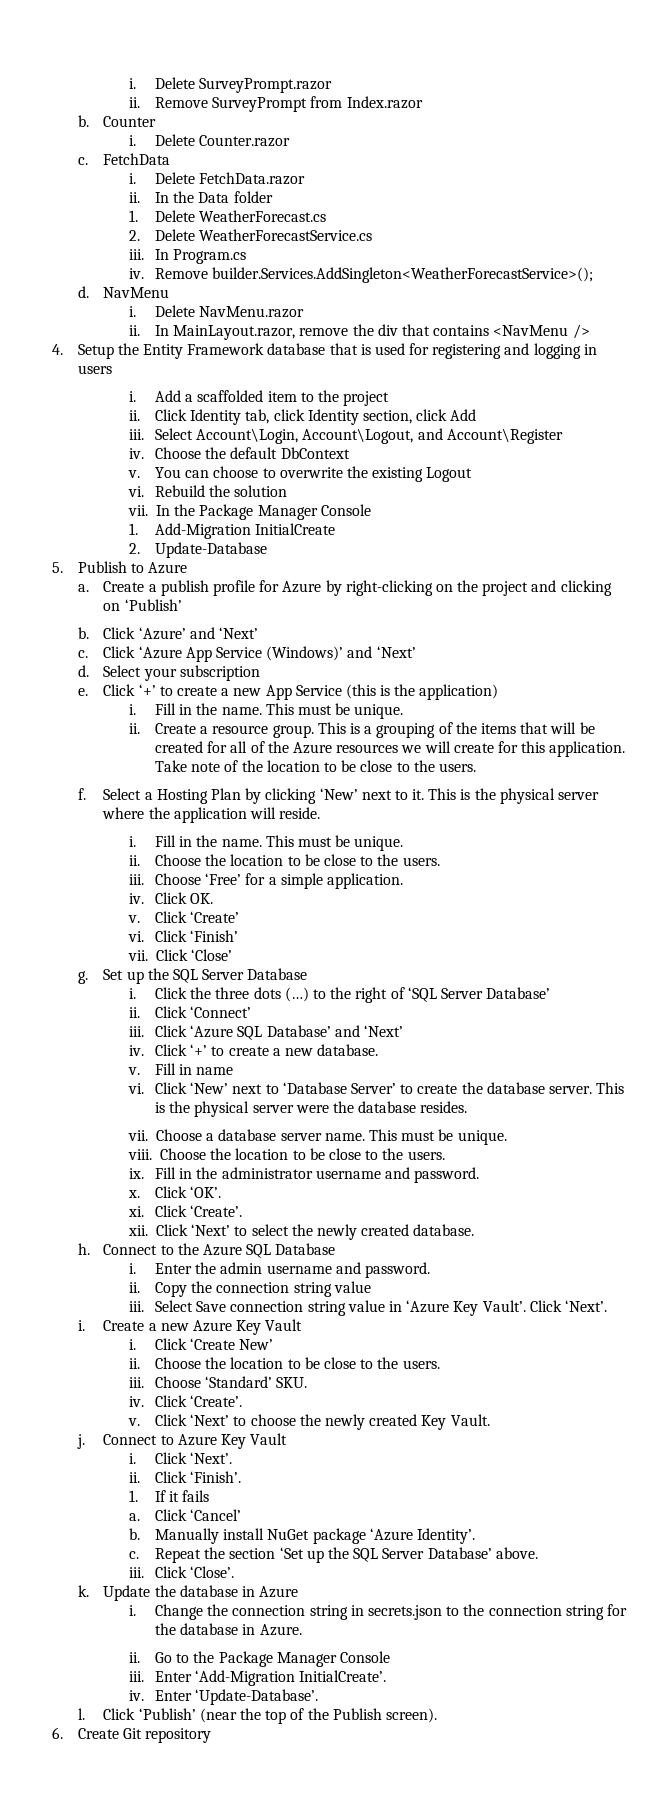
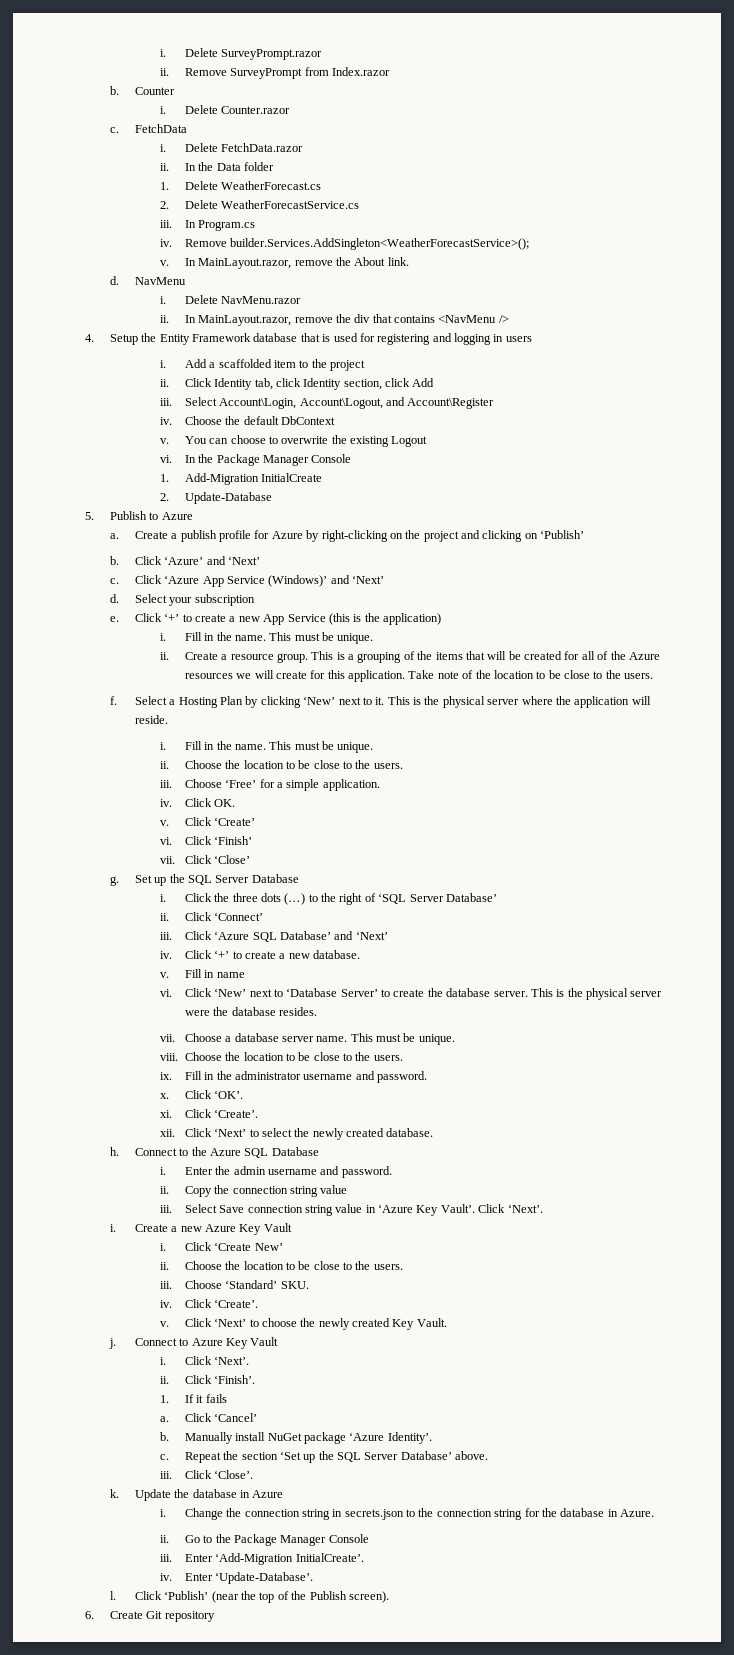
+ v. In MainLayout.razor, remove the About link.
- Rebuild the solution
- vii.

